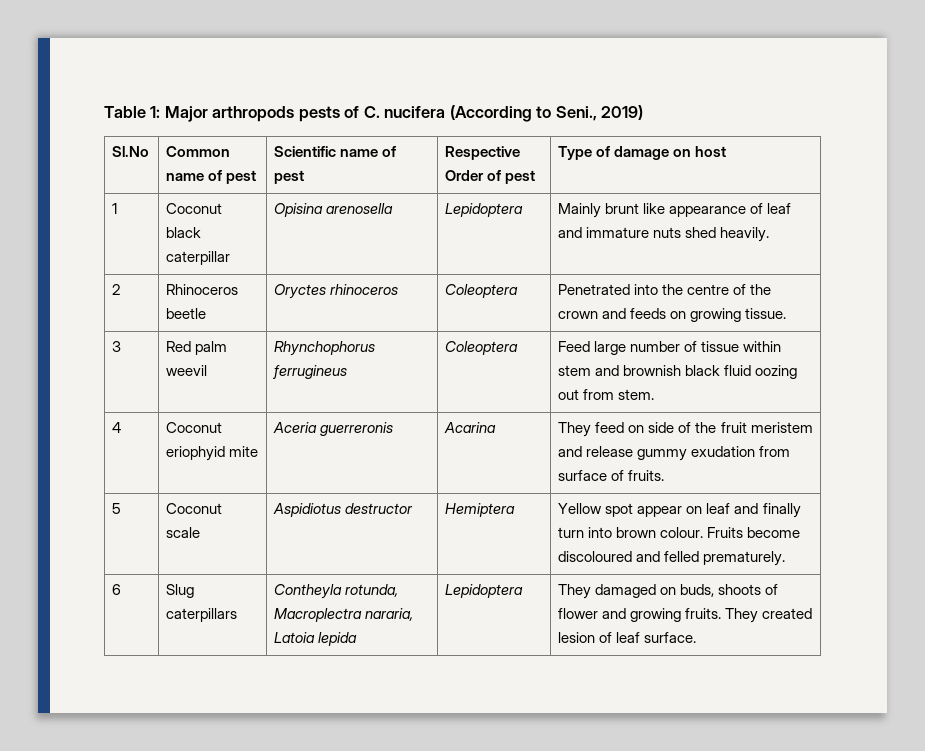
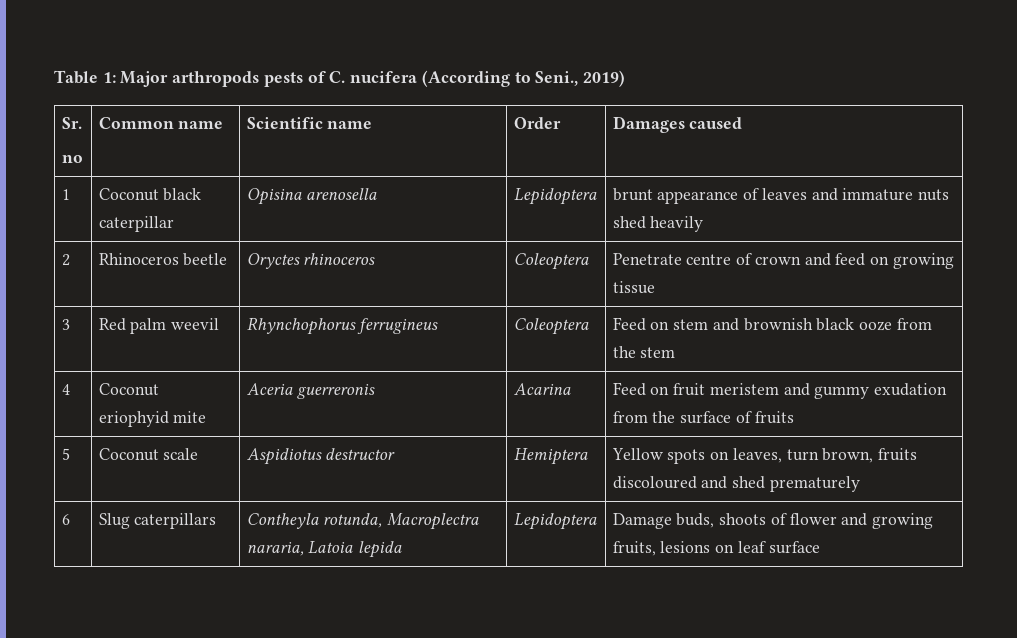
- Sl.No | Common name of pest | Scientific name of pest | Respective Order of pest | Type of damage on host
+ Sr.
+ no | Common name | Scientific name | Order | Damages caused
- 1 | Coconut black caterpillar | Opisina arenosella | Lepidoptera | Mainly brunt like appearance of leaf and immature nuts shed heavily.
+ 1 | Coconut black caterpillar | Opisina arenosella | Lepidoptera | brunt appearance of leaves and immature nuts shed heavily
- 2 | Rhinoceros beetle | Oryctes rhinoceros | Coleoptera | Penetrated into the centre of the crown and feeds on growing tissue.
+ 2 | Rhinoceros beetle | Oryctes rhinoceros | Coleoptera | Penetrate centre of crown and feed on growing tissue
- 3 | Red palm weevil | Rhynchophorus ferrugineus | Coleoptera | Feed large number of tissue within stem and brownish black fluid oozing out from stem.
+ 3 | Red palm weevil | Rhynchophorus ferrugineus | Coleoptera | Feed on stem and brownish black ooze from the stem
- 4 | Coconut eriophyid mite | Aceria guerreronis | Acarina | They feed on side of the fruit meristem and release gummy exudation from surface of fruits.
+ 4 | Coconut eriophyid mite | Aceria guerreronis | Acarina | Feed on fruit meristem and gummy exudation from the surface of fruits
- 5 | Coconut scale | Aspidiotus destructor | Hemiptera | Yellow spot appear on leaf and finally turn into brown colour. Fruits become discoloured and felled prematurely.
+ 5 | Coconut scale | Aspidiotus destructor | Hemiptera | Yellow spots on leaves, turn brown, fruits discoloured and shed prematurely
- 6 | Slug caterpillars | Contheyla rotunda, Macroplectra nararia, Latoia lepida | Lepidoptera | They damaged on buds, shoots of flower and growing fruits. They created lesion of leaf surface.
+ 6 | Slug caterpillars | Contheyla rotunda, Macroplectra nararia, Latoia lepida | Lepidoptera | Damage buds, shoots of flower and growing fruits, lesions on leaf surface

